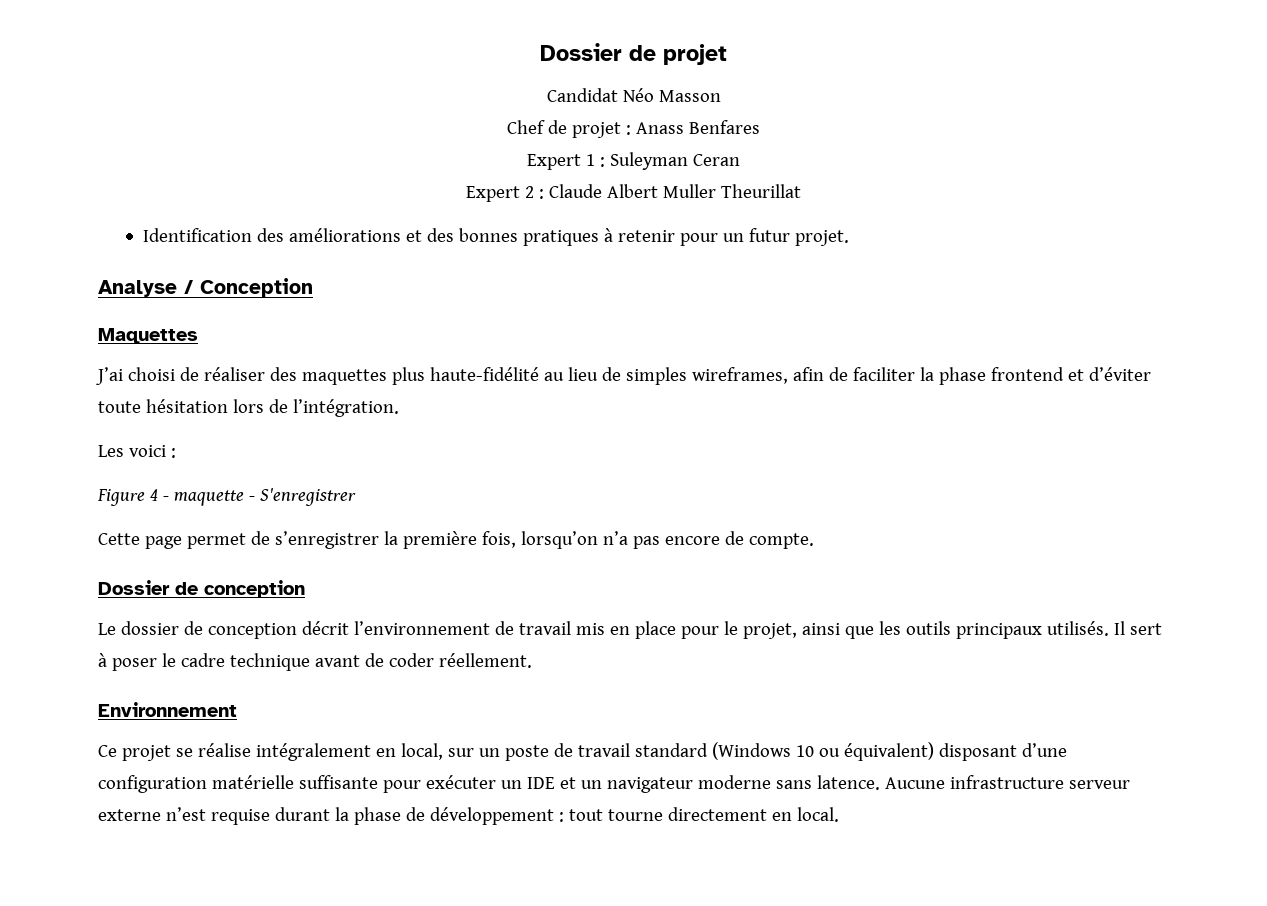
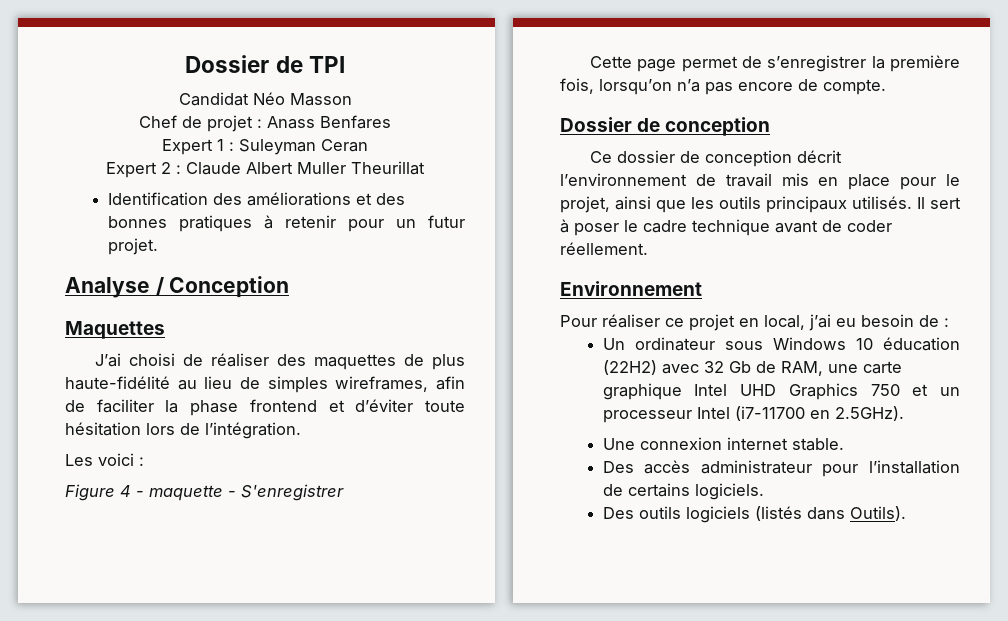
- Dossier de projet
+ Dossier de TPI
- J’ai choisi de réaliser des maquettes plus haute-fidélité au lieu de simples wireframes, afin de faciliter la phase frontend et d’éviter toute hésitation lors de l’intégration.
+ J’ai choisi de réaliser des maquettes de plus haute-fidélité au lieu de simples wireframes, afin de faciliter la phase frontend et d’éviter toute hésitation lors de l’intégration.
- Le dossier de conception décrit l’environnement de travail mis en place pour le projet, ainsi que les outils principaux utilisés.
+ Ce dossier de conception décrit l’environnement de travail mis en place pour le projet, ainsi que les outils principaux utilisés.
- Ce projet se réalise intégralement en local, sur un poste de travail standard (Windows 10 ou équivalent) disposant d’une configuration matérielle suffisante pour exécuter un IDE et un navigateur moderne sans latence. Aucune infrastructure serveur externe n’est requise durant la phase de développement : tout tourne directement en local.
+ Pour réaliser ce projet en local, j’ai eu besoin de :
+ Un ordinateur sous Windows 10 éducation (22H2) avec 32 Gb de RAM, une carte graphique Intel UHD Graphics 750 et un processeur Intel (i7-11700 en 2.5GHz).
+ Une connexion internet stable.
+ Des accès administrateur pour l’installation de certains logiciels.
+ Des outils logiciels (listés dans Outils).

